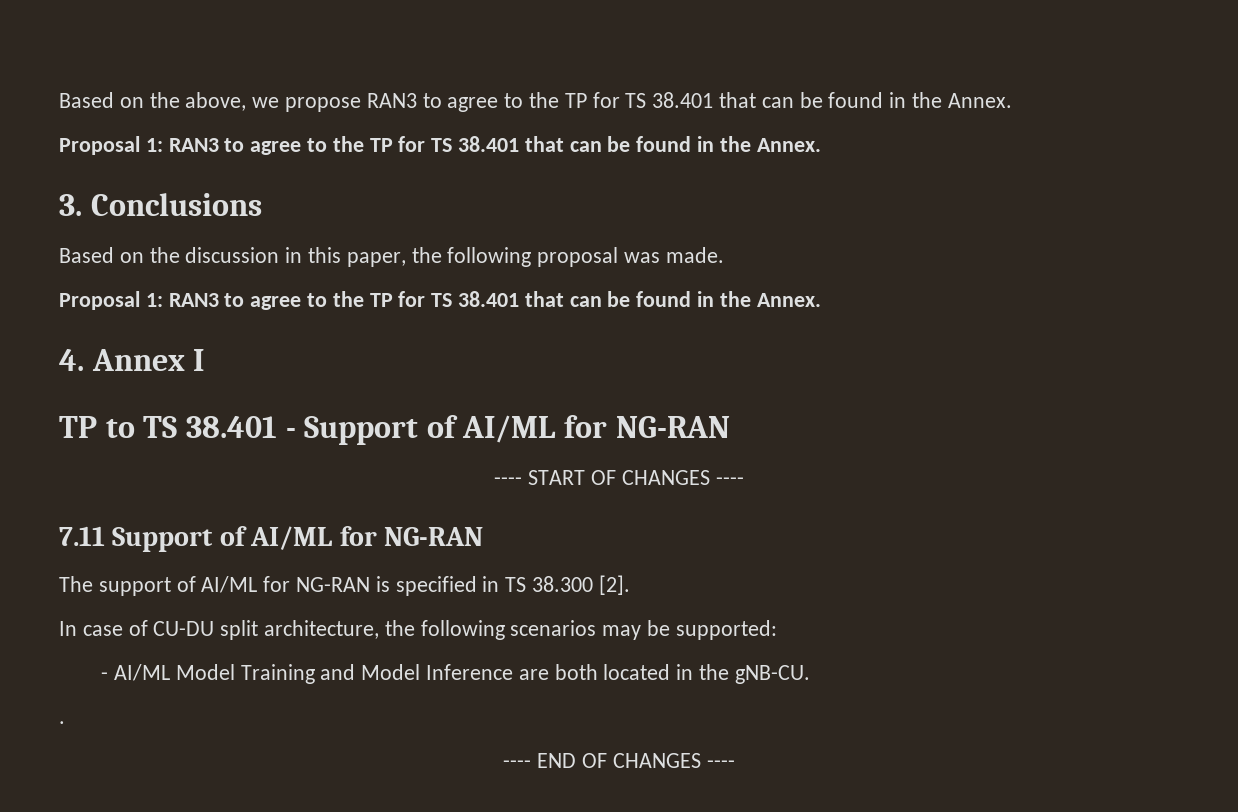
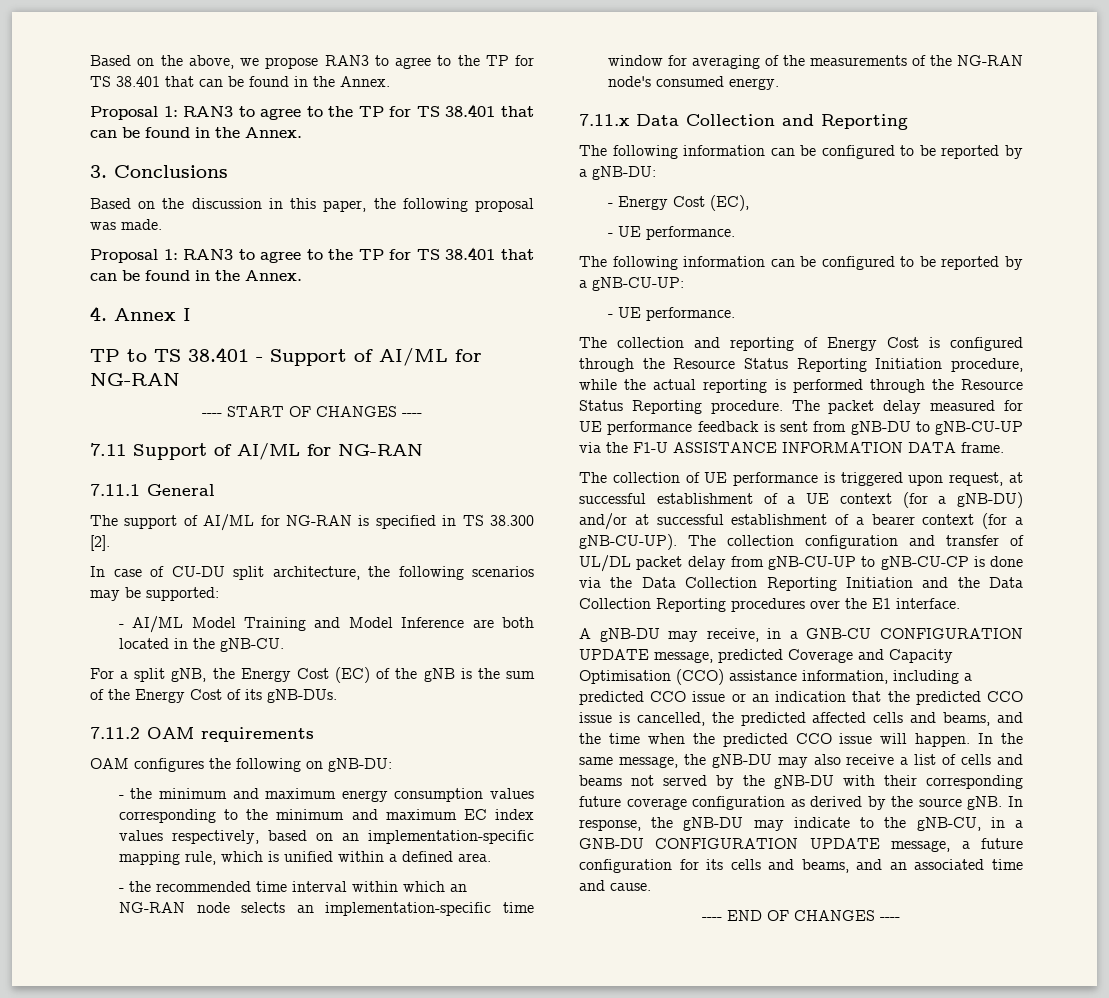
+ 7.11.1 General
- .
+ For a split gNB, the Energy Cost (EC) of the gNB is the sum of the Energy Cost of its gNB-DUs.
+ 7.11.2 OAM requirements
+ OAM configures the following on gNB-DU:
+ - the minimum and maximum energy consumption values corresponding to the minimum and maximum EC index values respectively, based on an implementation-specific mapping rule, which is unified within a defined area.
+ - the recommended time interval within which an NG-RAN node selects an implementation-specific time window for averaging of the measurements of the NG-RAN node's consumed energy.
+ 7.11.x Data Collection and Reporting
+ The following information can be configured to be reported by a gNB-DU:
+ - Energy Cost (EC),
+ - UE performance.
+ The following information can be configured to be reported by a gNB-CU-UP:
+ - UE performance.
+ The collection and reporting of Energy Cost is configured through the Resource Status Reporting Initiation procedure, while the actual reporting is performed through the Resource Status Reporting procedure. The packet delay measured for UE performance feedback is sent from gNB-DU to gNB-CU-UP via the F1-U ASSISTANCE INFORMATION DATA frame.
+ The collection of UE performance is triggered upon request, at successful establishment of a UE context (for a gNB-DU) and/or at successful establishment of a bearer context (for a gNB-CU-UP). The collection configuration and transfer of UL/DL packet delay from gNB-CU-UP to gNB-CU-CP is done via the Data Collection Reporting Initiation and the Data Collection Reporting procedures over the E1 interface.
+ A gNB-DU may receive, in a GNB-CU CONFIGURATION UPDATE message, predicted Coverage and Capacity Optimisation (CCO) assistance information, including a predicted CCO issue or an indication that the predicted CCO issue is cancelled, the predicted affected cells and beams, and the time when the predicted CCO issue will happen. In the same message, the gNB-DU may also receive a list of cells and beams not served by the gNB-DU with their corresponding future coverage configuration as derived by the source gNB. In response, the gNB-DU may indicate to the gNB-CU, in a GNB-DU CONFIGURATION UPDATE message, a future configuration for its cells and beams, and an associated time and cause.

